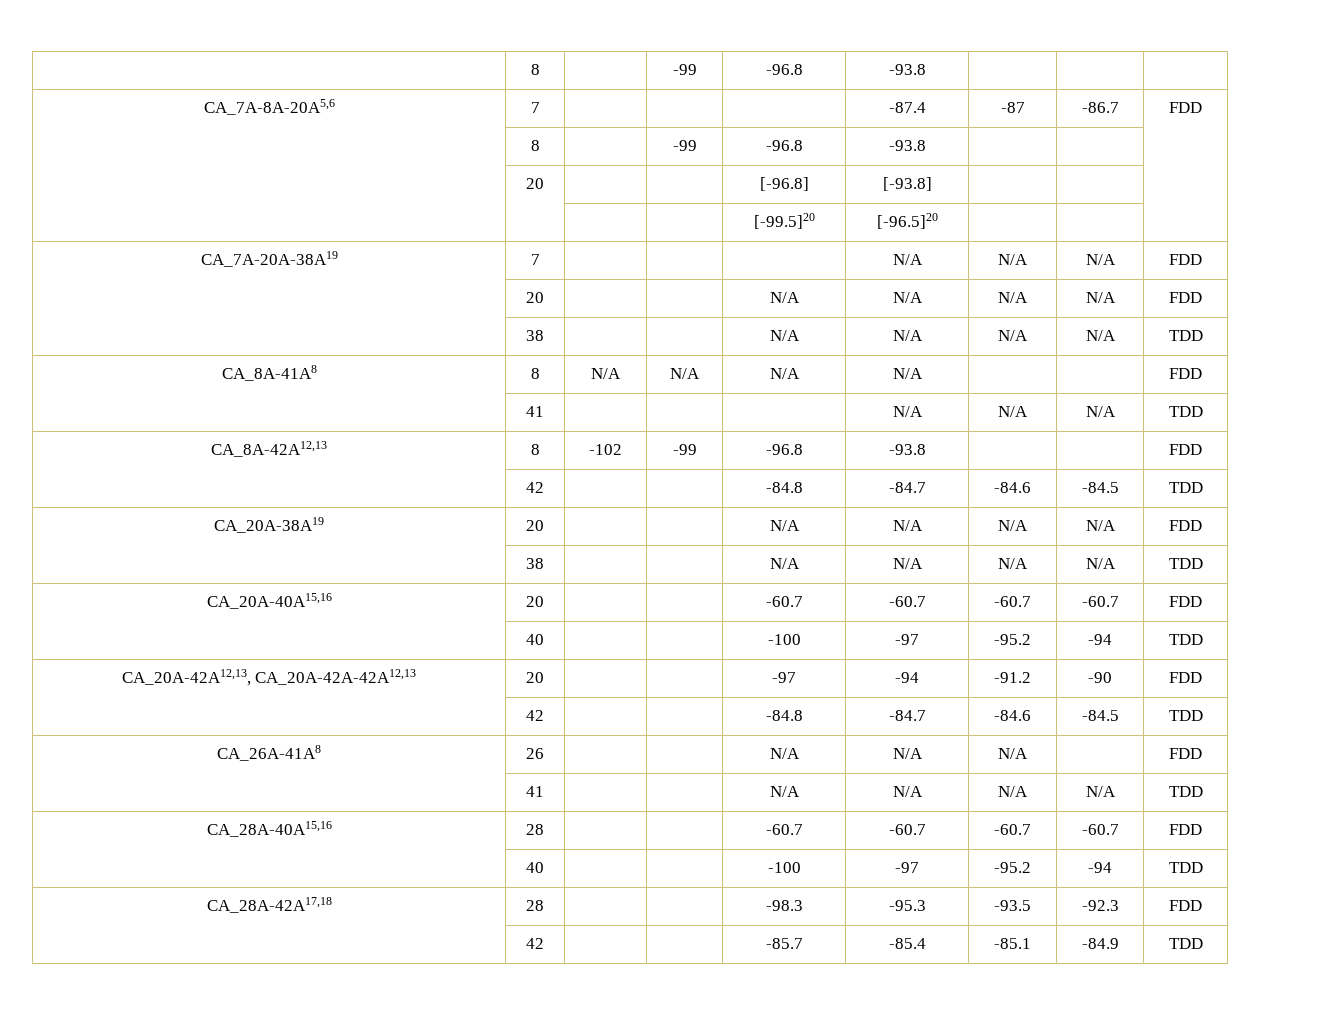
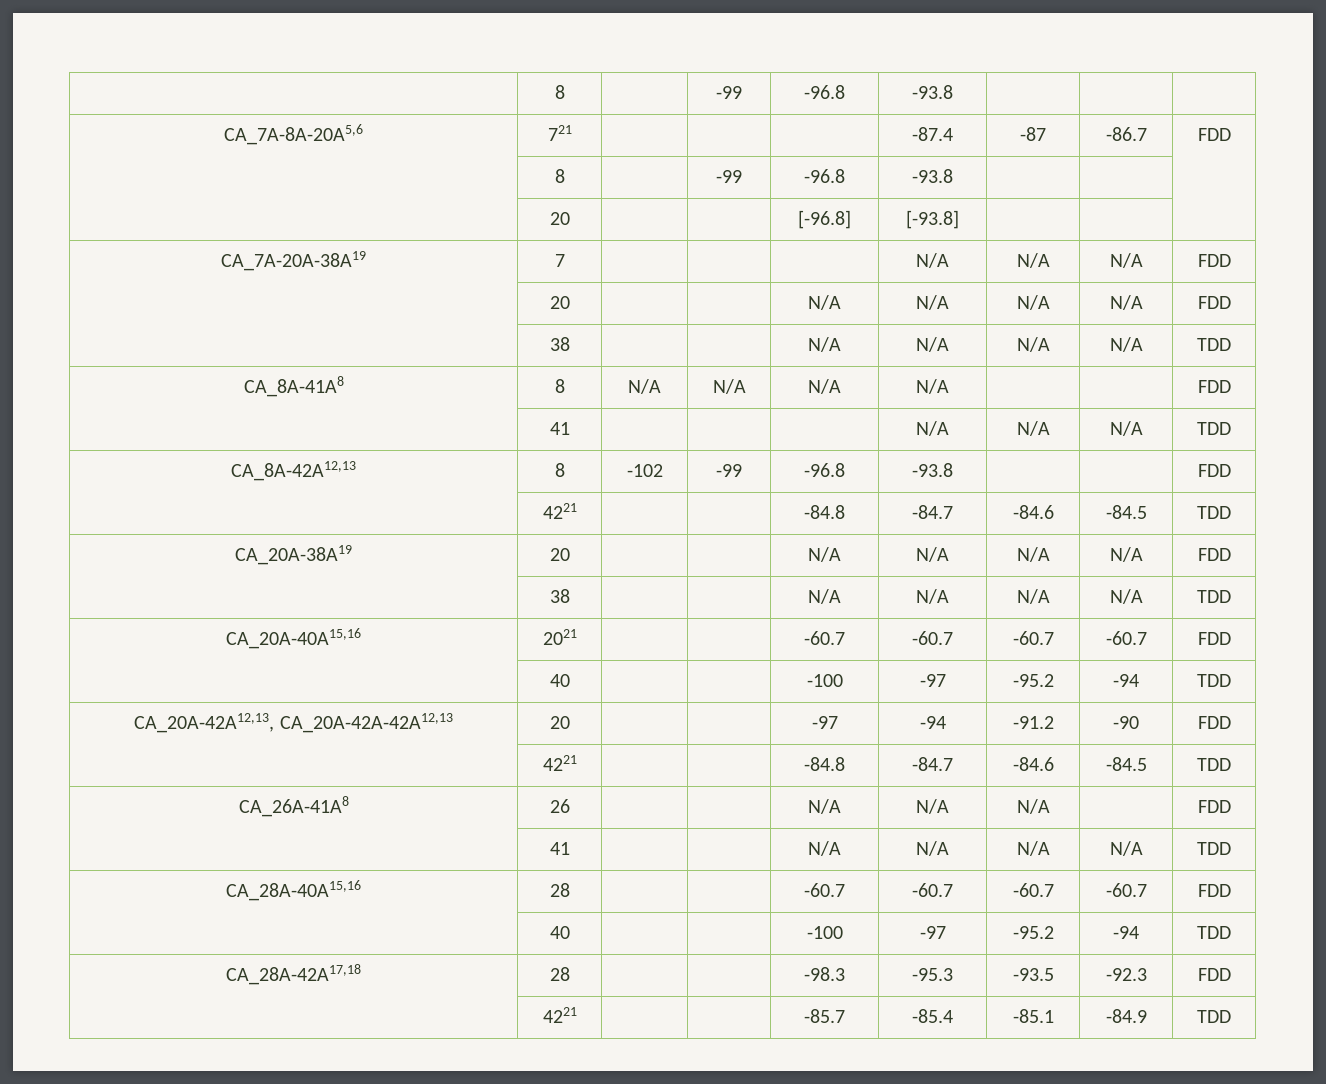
- CA_7A-8A-20A5,6 | 7 | | | | -87.4 | -87 | -86.7 | FDD
+ CA_7A-8A-20A5,6 | 721 | | | | -87.4 | -87 | -86.7 | FDD
- | | | | [-99.5]20 | [-96.5]20 | | |
  CA_8A-42A12,13 | 8 | -102 | -99 | -96.8 | -93.8 | | | FDD
- | 42 | | | -84.8 | -84.7 | -84.6 | -84.5 | TDD
+ | 4221 | | | -84.8 | -84.7 | -84.6 | -84.5 | TDD
- CA_20A-40A15,16 | 20 | | | -60.7 | -60.7 | -60.7 | -60.7 | FDD
+ CA_20A-40A15,16 | 2021 | | | -60.7 | -60.7 | -60.7 | -60.7 | FDD
  CA_20A-42A12,13, CA_20A-42A-42A12,13 | 20 | | | -97 | -94 | -91.2 | -90 | FDD
- | 42 | | | -84.8 | -84.7 | -84.6 | -84.5 | TDD
+ | 4221 | | | -84.8 | -84.7 | -84.6 | -84.5 | TDD
- | 42 | | | -85.7 | -85.4 | -85.1 | -84.9 | TDD
+ | 4221 | | | -85.7 | -85.4 | -85.1 | -84.9 | TDD

